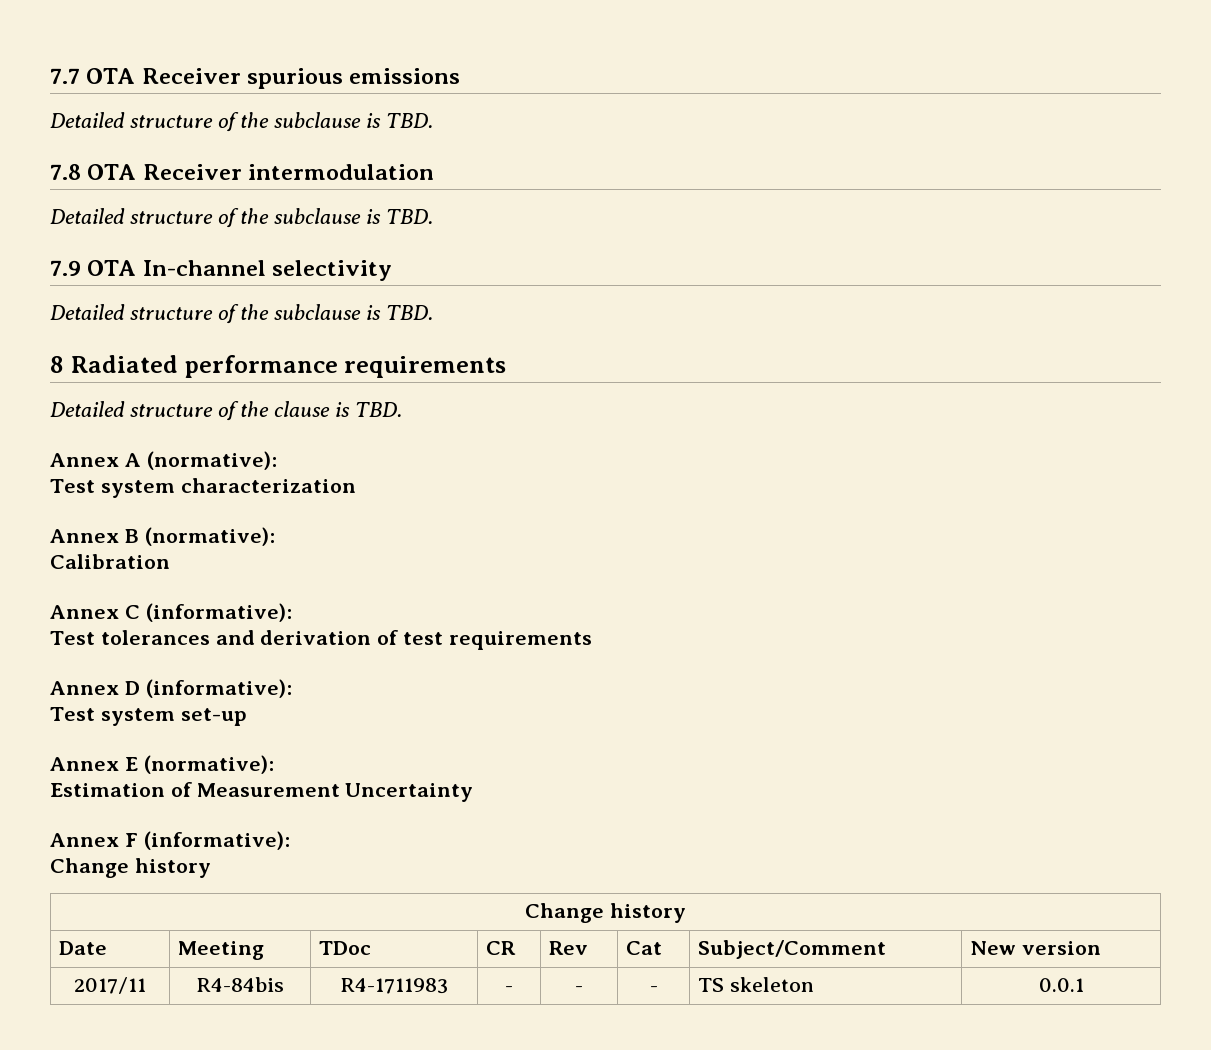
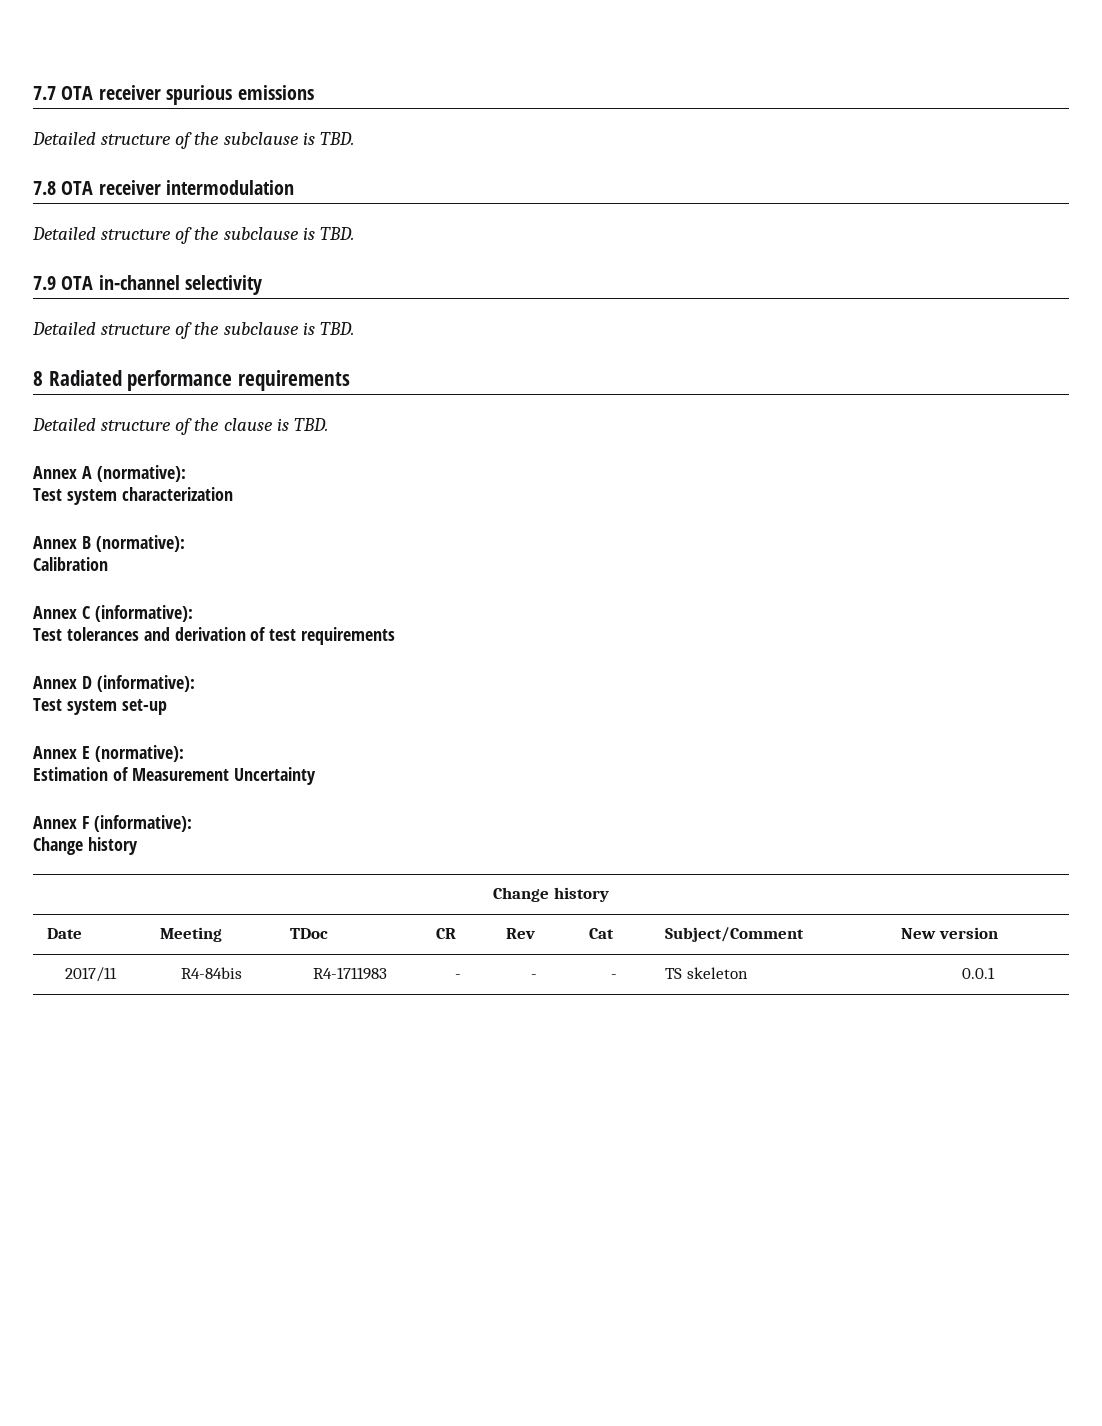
- 7.7 OTA Receiver spurious emissions
+ 7.7 OTA receiver spurious emissions
- 7.8 OTA Receiver intermodulation
+ 7.8 OTA receiver intermodulation
- 7.9 OTA In-channel selectivity
+ 7.9 OTA in-channel selectivity

